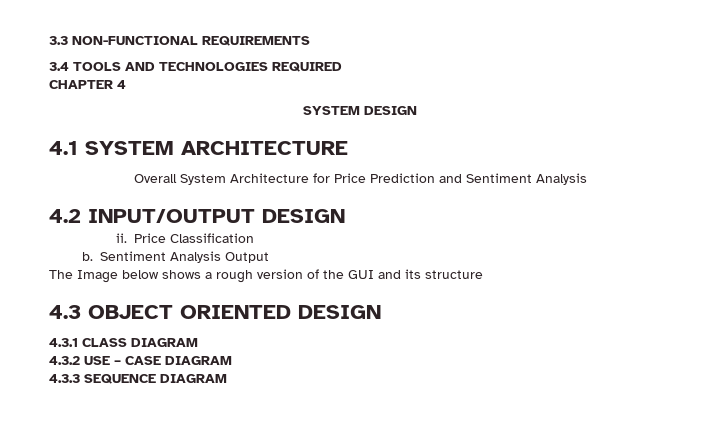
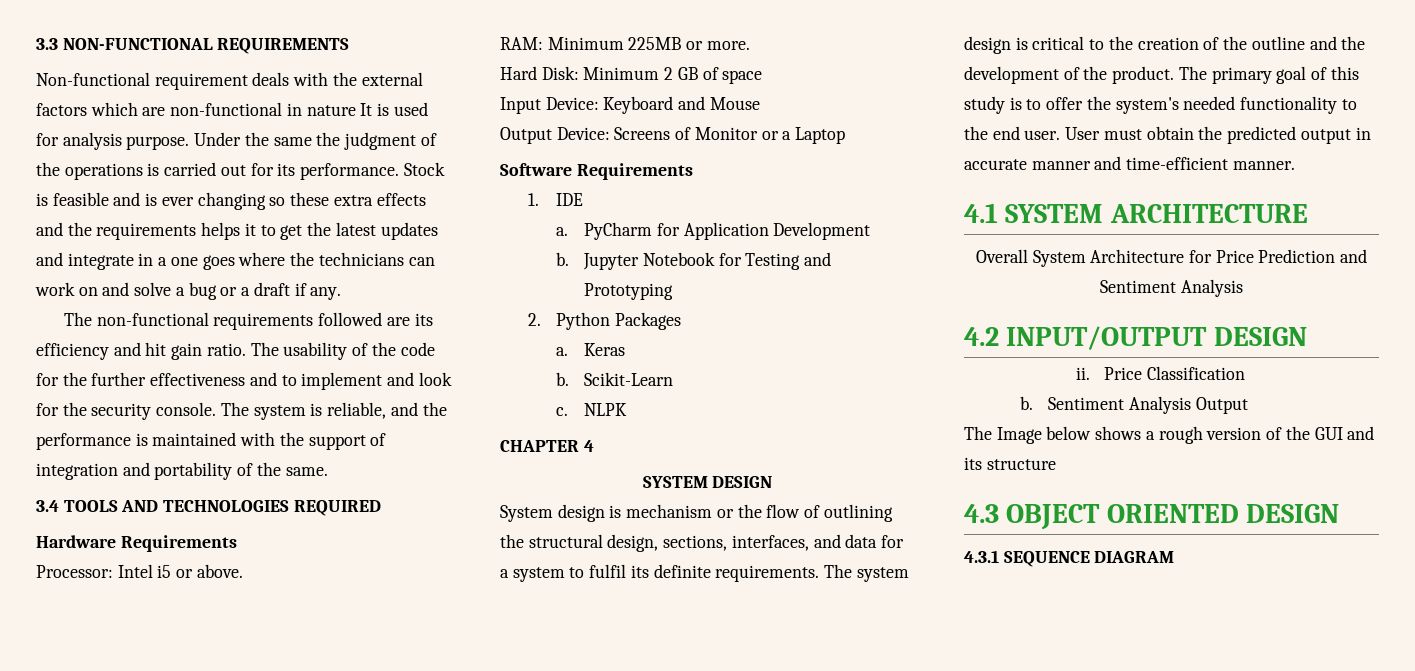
+ Non-functional requirement deals with the external factors which are non-functional in nature It is used for analysis purpose. Under the same the judgment of the operations is carried out for its performance. Stock is feasible and is ever changing so these extra effects and the requirements helps it to get the latest updates and integrate in a one goes where the technicians can work on and solve a bug or a draft if any.
+ The non-functional requirements followed are its efficiency and hit gain ratio. The usability of the code for the further effectiveness and to implement and look for the security console. The system is reliable, and the performance is maintained with the support of integration and portability of the same.
+ Hardware Requirements
+ Processor: Intel i5 or above.
+ RAM: Minimum 225MB or more.
+ Hard Disk: Minimum 2 GB of space
+ Input Device: Keyboard and Mouse
+ Output Device: Screens of Monitor or a Laptop
+ Software Requirements
+ 1. IDE
+ a. PyCharm for Application Development
+ b. Jupyter Notebook for Testing and Prototyping
+ 2. Python Packages
+ a. Keras
+ b. Scikit-Learn
+ c. NLPK
  CHAPTER 4
  SYSTEM DESIGN
+ System design is mechanism or the flow of outlining the structural design, sections, interfaces, and data for a system to fulfil its definite requirements. The system design is critical to the creation of the outline and the development of the product. The primary goal of this study is to offer the system's needed functionality to the end user. User must obtain the predicted output in accurate manner and time-efficient manner.
- 4.3.1 CLASS DIAGRAM
- 4.3.2 USE – CASE DIAGRAM
- 4.3.3 SEQUENCE DIAGRAM
+ 4.3.1 SEQUENCE DIAGRAM

